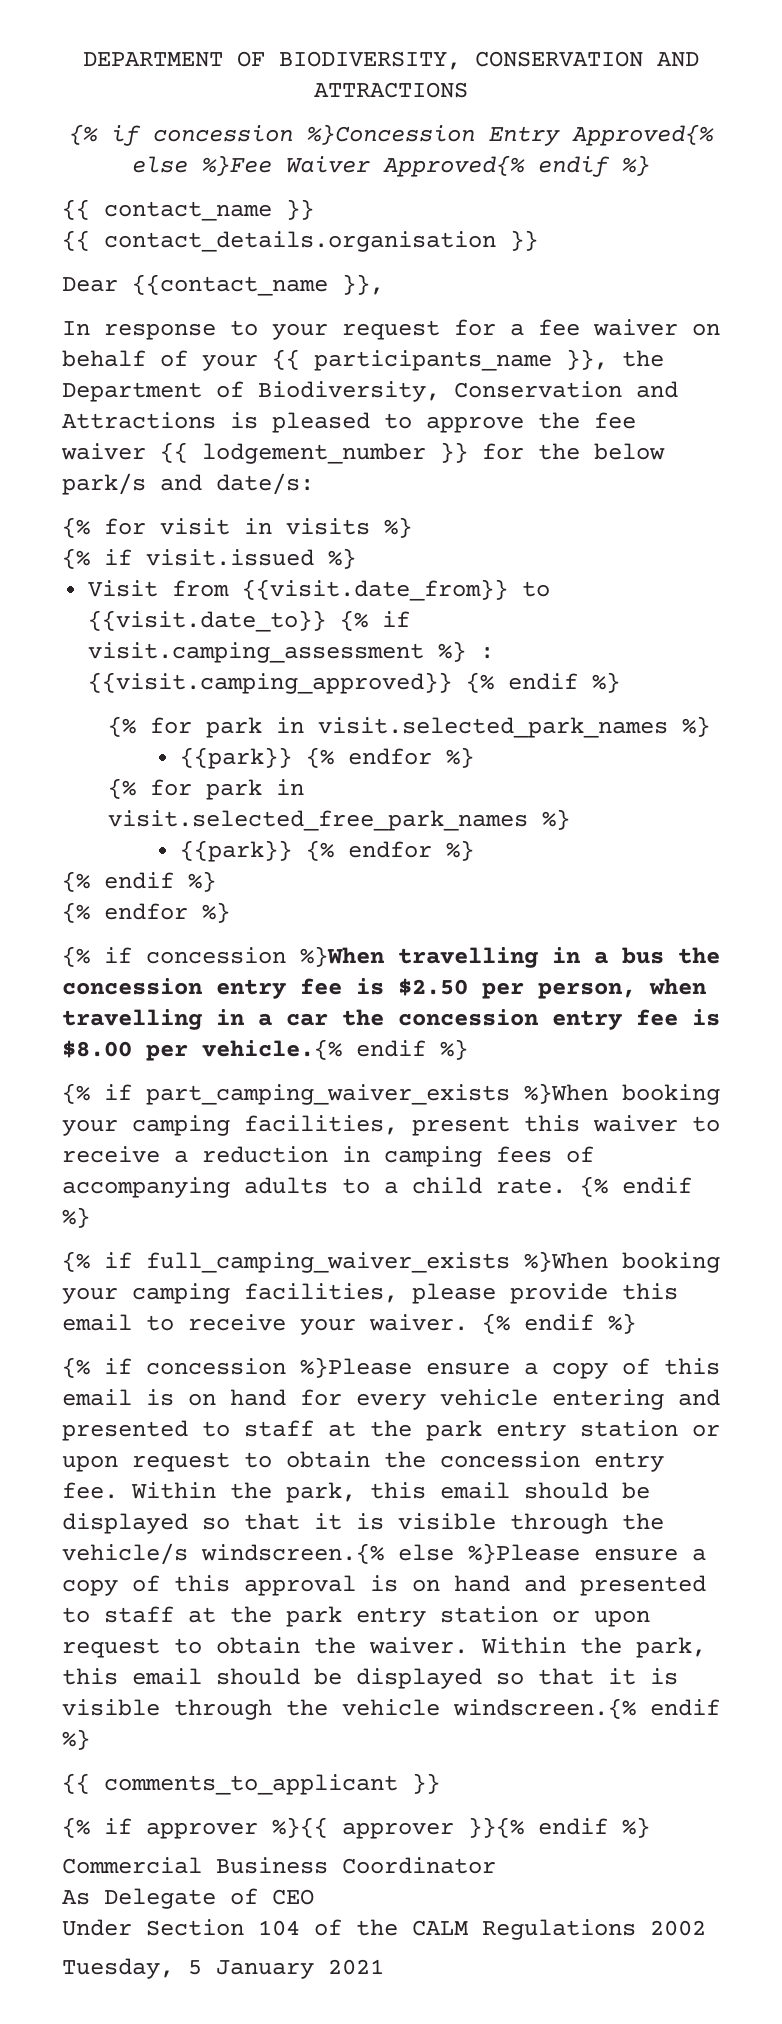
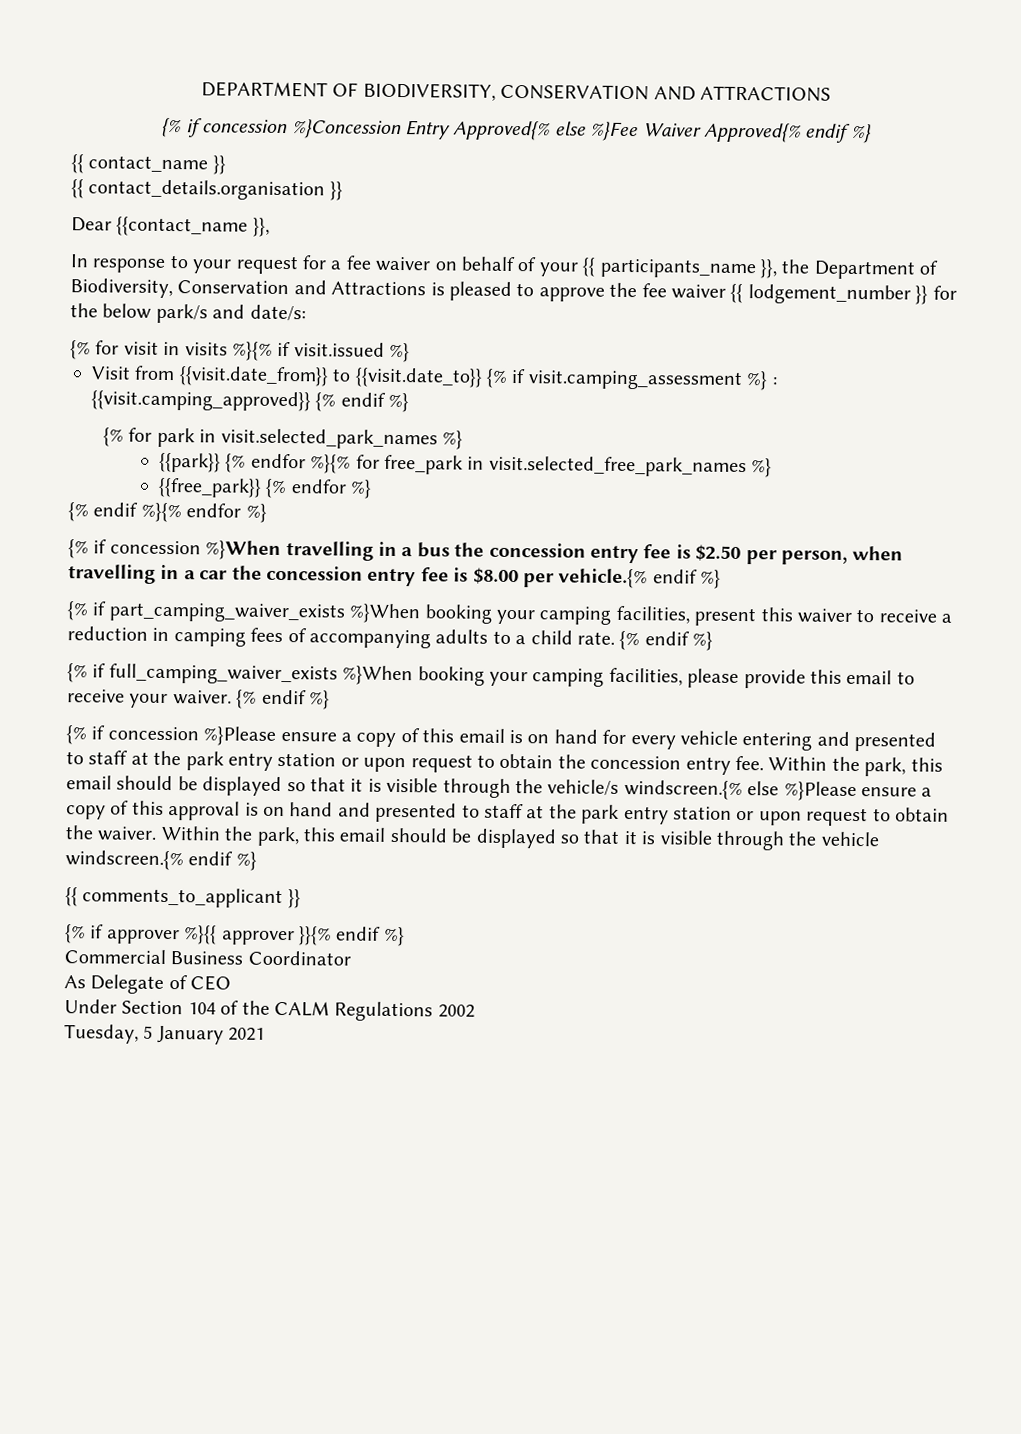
- {% for visit in visits %}
- {% if visit.issued %}
+ {% for visit in visits %}{% if visit.issued %}
  {% for park in visit.selected_park_names %}
- {{park}} {% endfor %}
- {% for park in visit.selected_free_park_names %}
- {{park}} {% endfor %}
- {% endif %}
- {% endfor %}
+ {{park}} {% endfor %}{% for free_park in visit.selected_free_park_names %}
+ {{free_park}} {% endfor %}
+ {% endif %}{% endfor %}

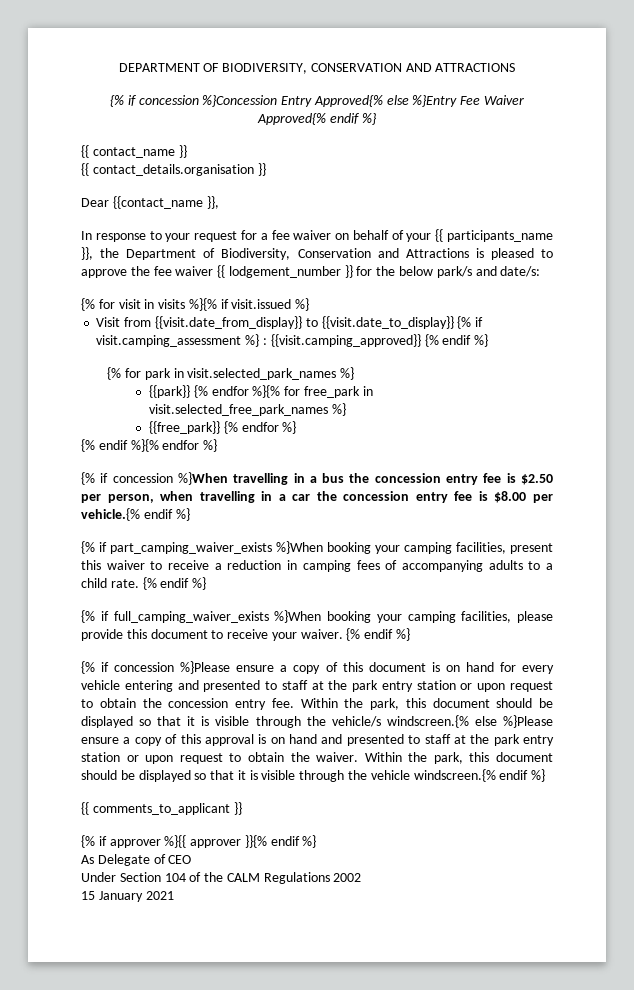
- {% if concession %}Concession Entry Approved{% else %}Fee Waiver Approved{% endif %}
+ {% if concession %}Concession Entry Approved{% else %}Entry Fee Waiver Approved{% endif %}
- Visit from {{visit.date_from}} to {{visit.date_to}} {% if visit.camping_assessment %} : {{visit.camping_approved}} {% endif %}
+ Visit from {{visit.date_from_display}} to {{visit.date_to_display}} {% if visit.camping_assessment %} : {{visit.camping_approved}} {% endif %}
- {% if full_camping_waiver_exists %}When booking your camping facilities, please provide this email to receive your waiver.
+ {% if full_camping_waiver_exists %}When booking your camping facilities, please provide this document to receive your waiver.
- {% if concession %}Please ensure a copy of this email is on hand for every vehicle entering and presented to staff at the park entry station or upon request to obtain the concession entry fee.
+ {% if concession %}Please ensure a copy of this document is on hand for every vehicle entering and presented to staff at the park entry station or upon request to obtain the concession entry fee.
- Within the park, this email should be displayed so that it is visible through the vehicle/s windscreen.{% else %}Please ensure a copy of this approval is on hand and presented to staff at the park entry station or upon request to obtain the waiver.
+ Within the park, this document should be displayed so that it is visible through the vehicle/s windscreen.{% else %}Please ensure a copy of this approval is on hand and presented to staff at the park entry station or upon request to obtain the waiver.
- Within the park, this email should be displayed so that it is visible through the vehicle windscreen.{% endif %}
+ Within the park, this document should be displayed so that it is visible through the vehicle windscreen.{% endif %}
- Commercial Business Coordinator
- Tuesday, 5 January 2021
+ 15 January 2021

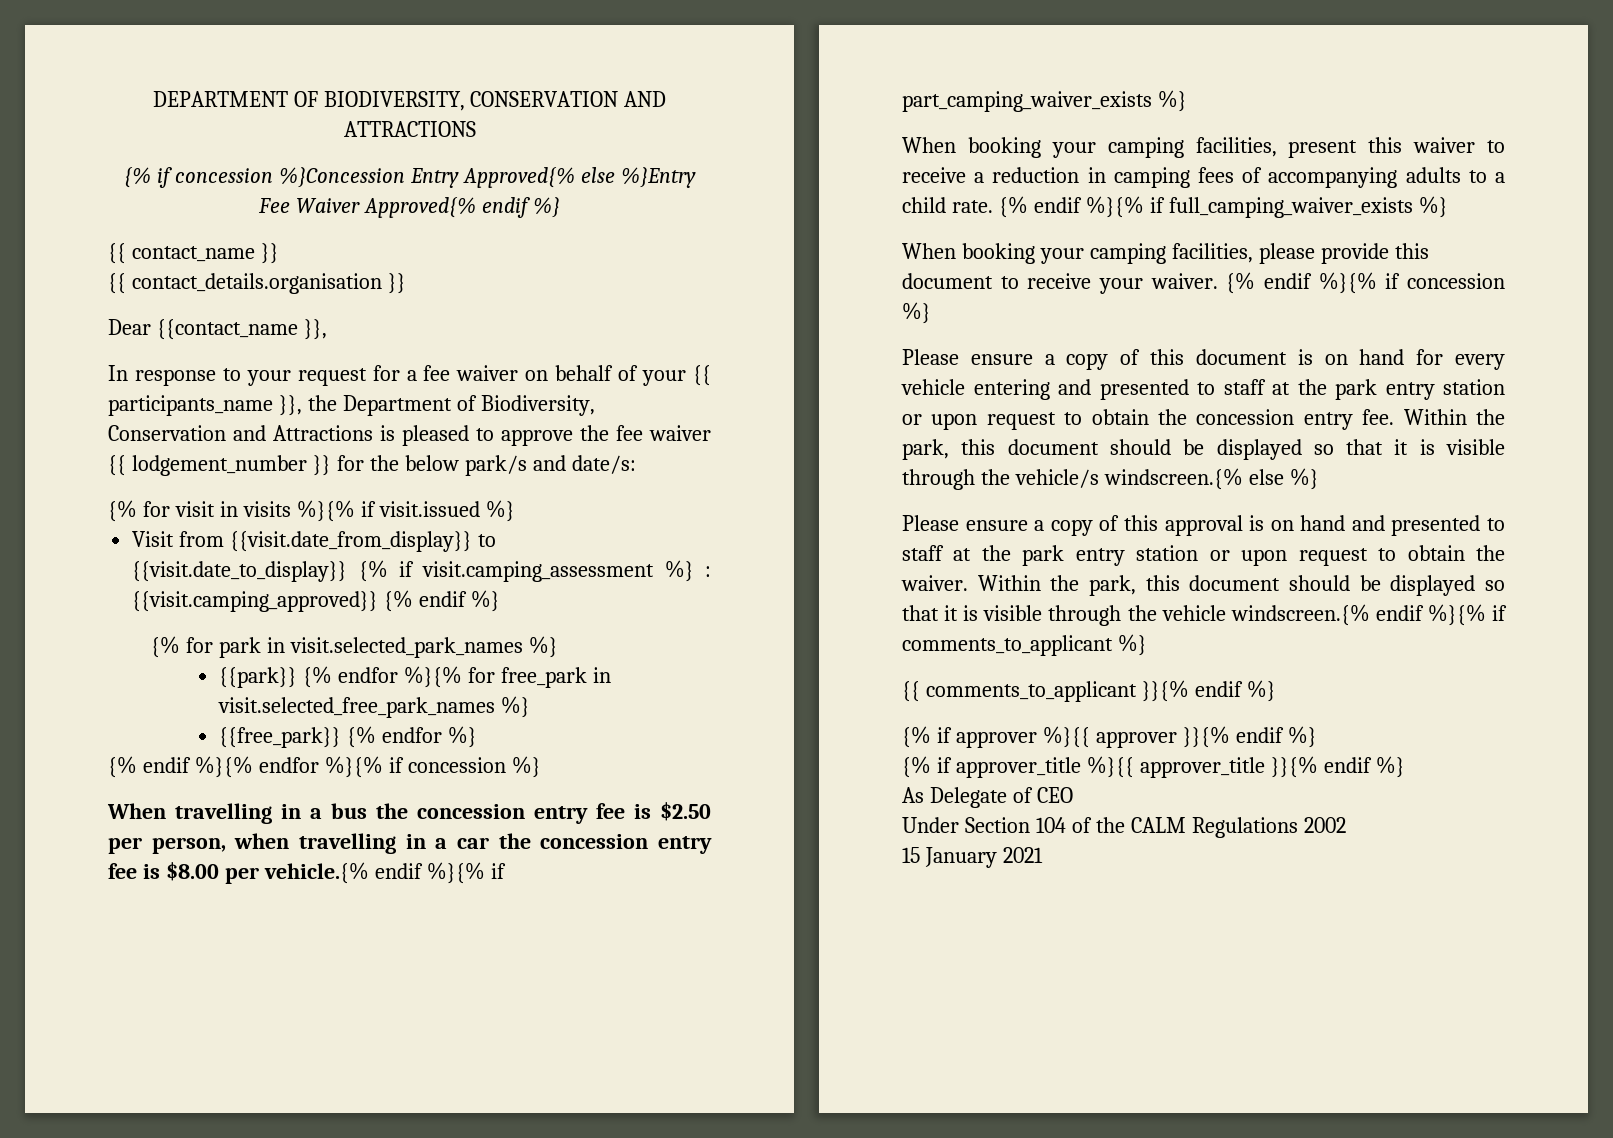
- {% endif %}{% endfor %}
- {% if concession %}When travelling in a bus the concession entry fee is $2.50 per person, when travelling in a car the concession entry fee is $8.00 per vehicle.{% endif %}
- {% if part_camping_waiver_exists %}When booking your camping facilities, present this waiver to receive a reduction in camping fees of accompanying adults to a child rate. {% endif %}
- {% if full_camping_waiver_exists %}When booking your camping facilities, please provide this document to receive your waiver. {% endif %}
- {% if concession %}Please ensure a copy of this document is on hand for every vehicle entering and presented to staff at the park entry station or upon request to obtain the concession entry fee.
+ {% endif %}{% endfor %}{% if concession %}
+ When travelling in a bus the concession entry fee is $2.50 per person, when travelling in a car the concession entry fee is $8.00 per vehicle.{% endif %}{% if part_camping_waiver_exists %}
+ When booking your camping facilities, present this waiver to receive a reduction in camping fees of accompanying adults to a child rate. {% endif %}{% if full_camping_waiver_exists %}
+ When booking your camping facilities, please provide this document to receive your waiver. {% endif %}{% if concession %}
+ Please ensure a copy of this document is on hand for every vehicle entering and presented to staff at the park entry station or upon request to obtain the concession entry fee.
- Within the park, this document should be displayed so that it is visible through the vehicle/s windscreen.{% else %}Please ensure a copy of this approval is on hand and presented to staff at the park entry station or upon request to obtain the waiver.
+ Within the park, this document should be displayed so that it is visible through the vehicle/s windscreen.{% else %}
+ Please ensure a copy of this approval is on hand and presented to staff at the park entry station or upon request to obtain the waiver.
- Within the park, this document should be displayed so that it is visible through the vehicle windscreen.{% endif %}
+ Within the park, this document should be displayed so that it is visible through the vehicle windscreen.{% endif %}{% if comments_to_applicant %}
- {{ comments_to_applicant }}
+ {{ comments_to_applicant }}{% endif %}
+ {% if approver_title %}{{ approver_title }}{% endif %}

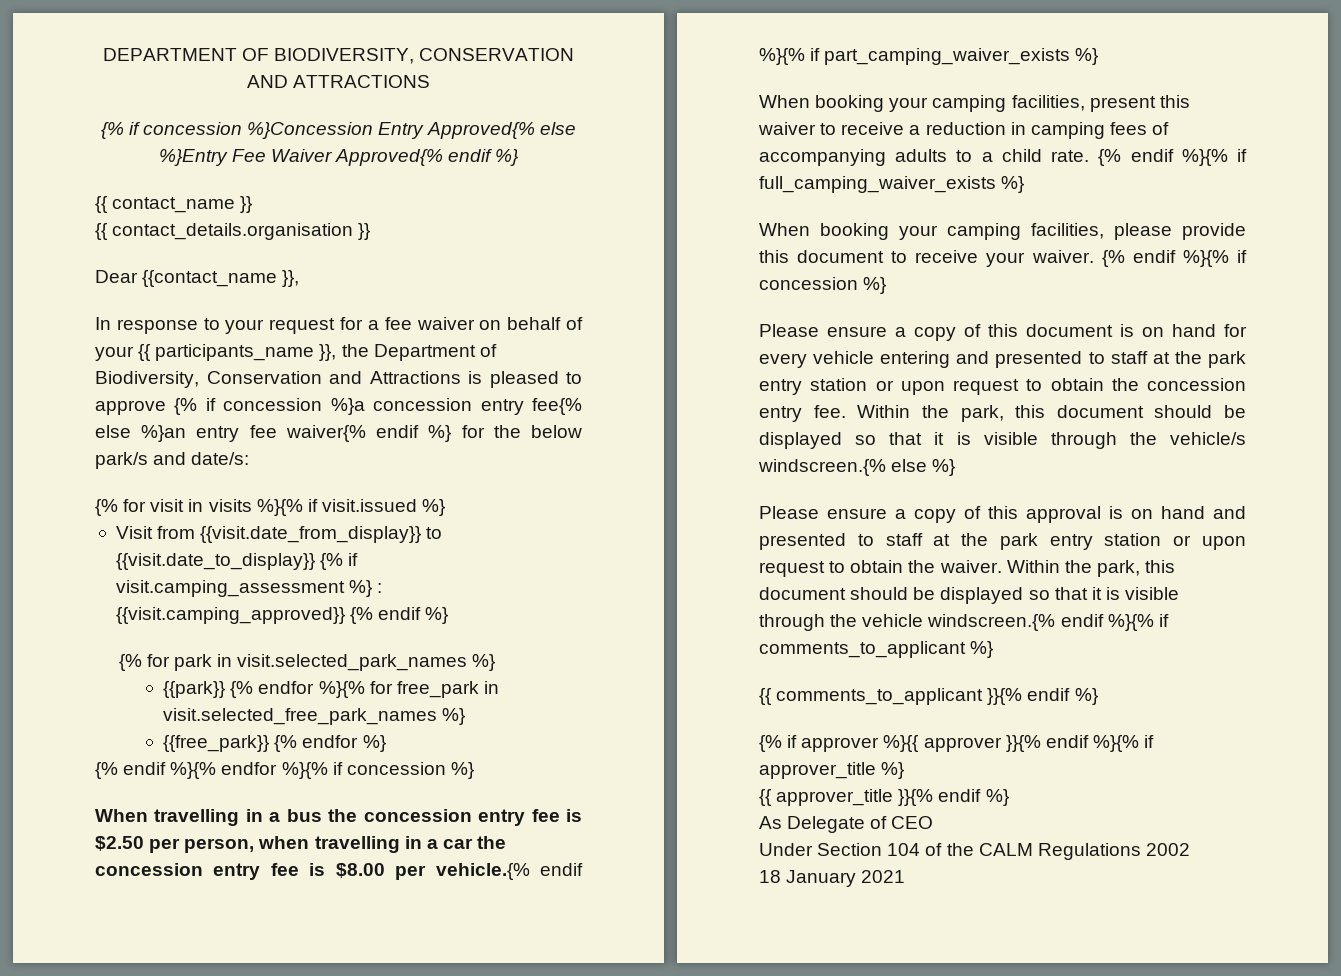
- In response to your request for a fee waiver on behalf of your {{ participants_name }}, the Department of Biodiversity, Conservation and Attractions is pleased to approve the fee waiver {{ lodgement_number }} for the below park/s and date/s:
+ In response to your request for a fee waiver on behalf of your {{ participants_name }}, the Department of Biodiversity, Conservation and Attractions is pleased to approve {% if concession %}a concession entry fee{% else %}an entry fee waiver{% endif %} for the below park/s and date/s:
- {% if approver %}{{ approver }}{% endif %}
- {% if approver_title %}{{ approver_title }}{% endif %}
+ {% if approver %}{{ approver }}{% endif %}{% if approver_title %}
+ {{ approver_title }}{% endif %}
- 15 January 2021
+ 18 January 2021

